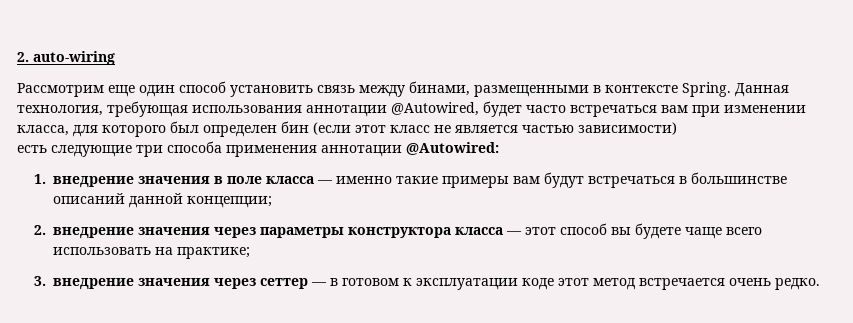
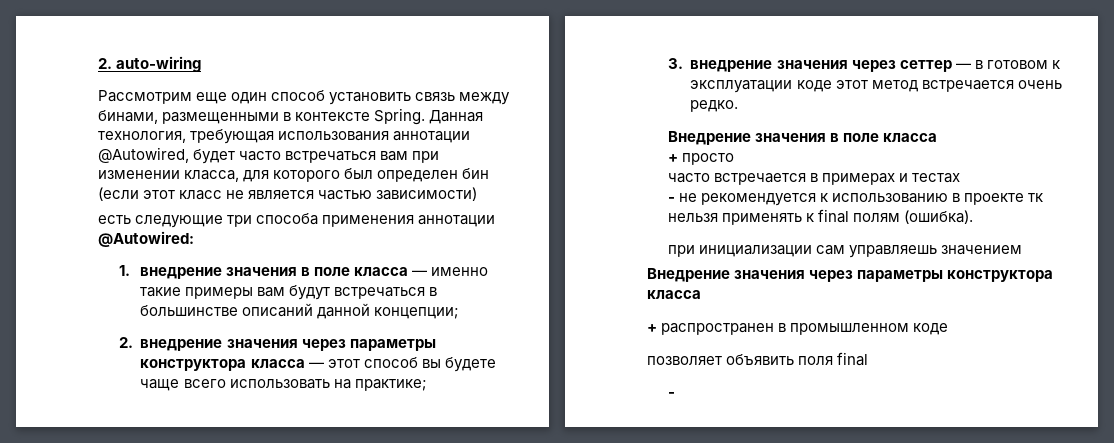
+ Внедрение значения в поле класса
+ + просто
+ часто встречается в примерах и тестах
+ - не рекомендуется к использованию в проекте тк нельзя применять к final полям (ошибка).
+ при инициализации сам управляешь значением
+ Внедрение значения через параметры конструктора класса
+ + распространен в промышленном коде
+ позволяет объявить поля final
+ -

